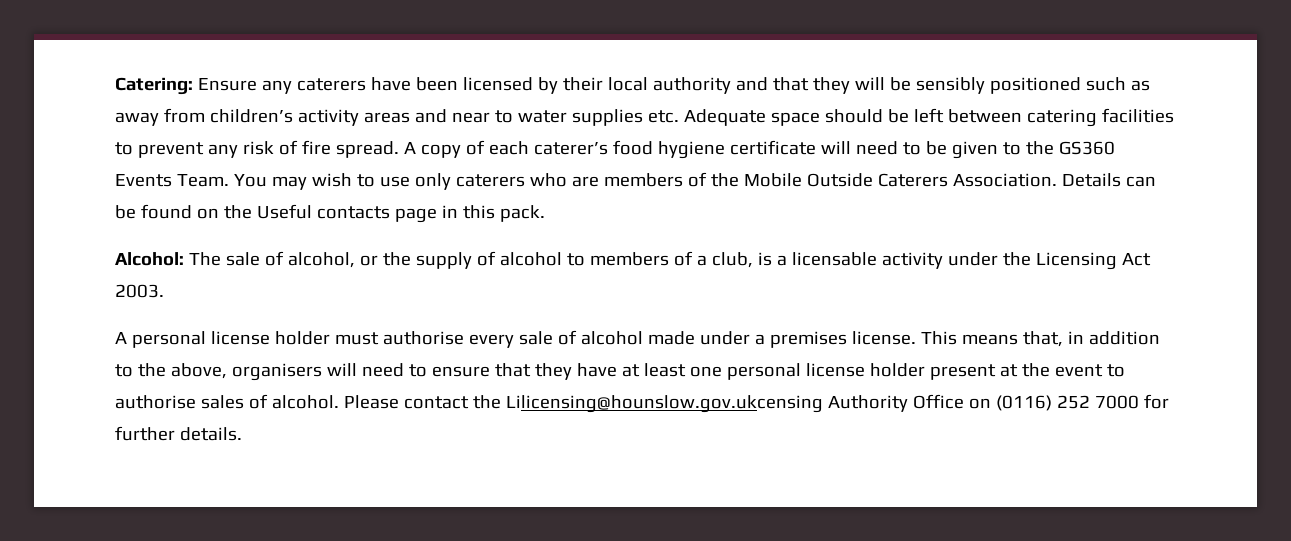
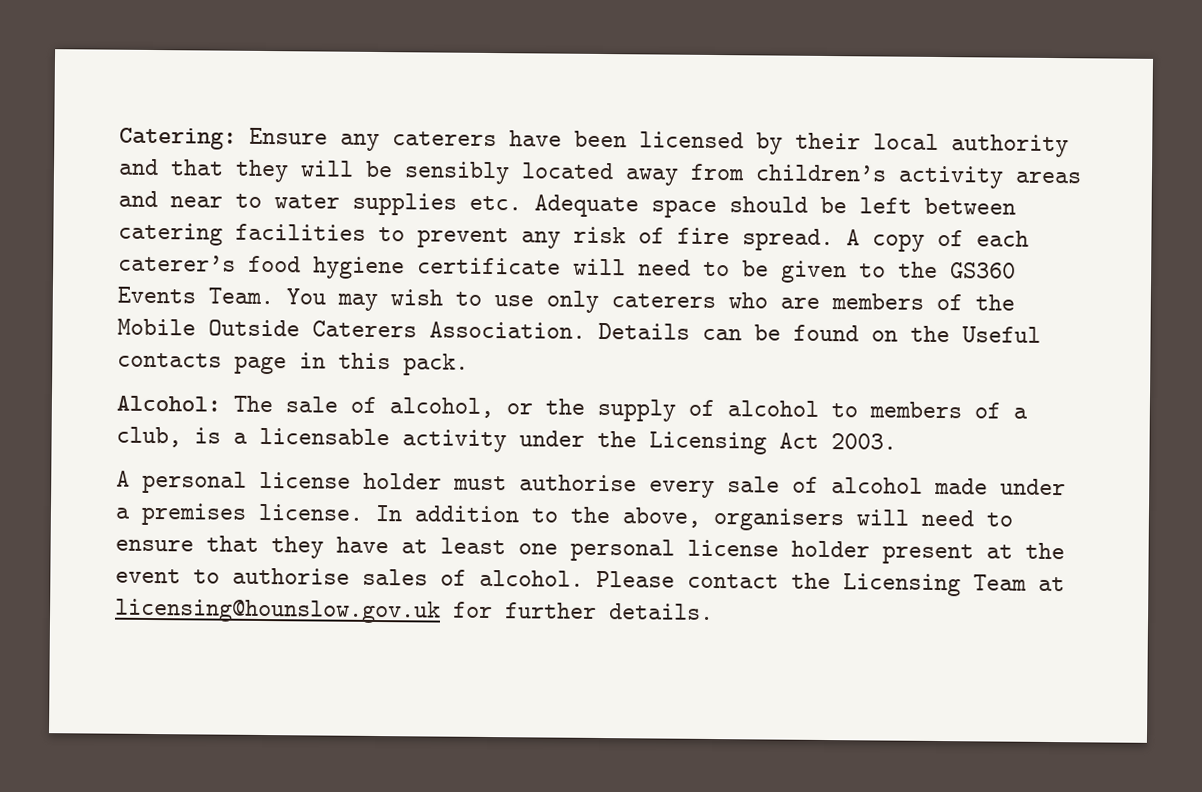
- Catering: Ensure any caterers have been licensed by their local authority and that they will be sensibly positioned such as away from children’s activity areas and near to water supplies etc. Adequate space should be left between catering facilities to prevent any risk of fire spread.
+ Catering: Ensure any caterers have been licensed by their local authority and that they will be sensibly located away from children’s activity areas and near to water supplies etc. Adequate space should be left between catering facilities to prevent any risk of fire spread.
- This means that, in addition to the above, organisers will need to ensure that they have at least one personal license holder present at the event to authorise sales of alcohol.
+ In addition to the above, organisers will need to ensure that they have at least one personal license holder present at the event to authorise sales of alcohol.
- Please contact the Lilicensing@hounslow.gov.ukcensing Authority Office on (0116) 252 7000 for further details.
+ Please contact the Licensing Team at licensing@hounslow.gov.uk for further details.

